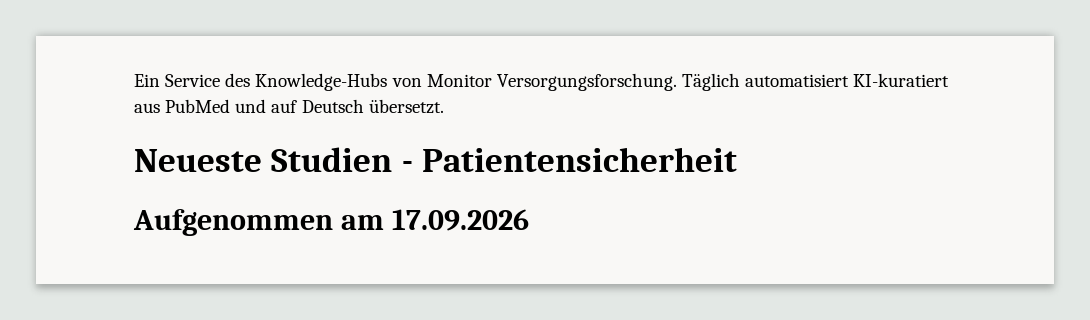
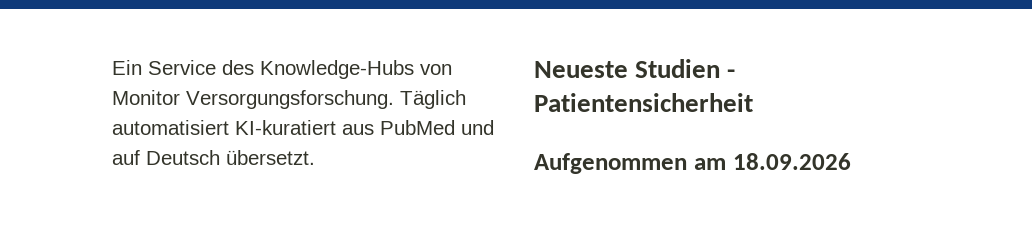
- Aufgenommen am 17.09.2026
+ Aufgenommen am 18.09.2026

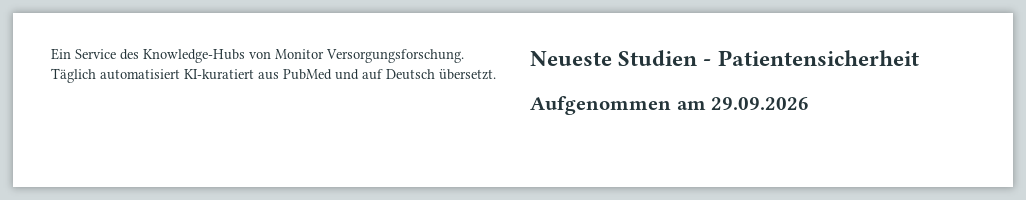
- Aufgenommen am 18.09.2026
+ Aufgenommen am 29.09.2026

